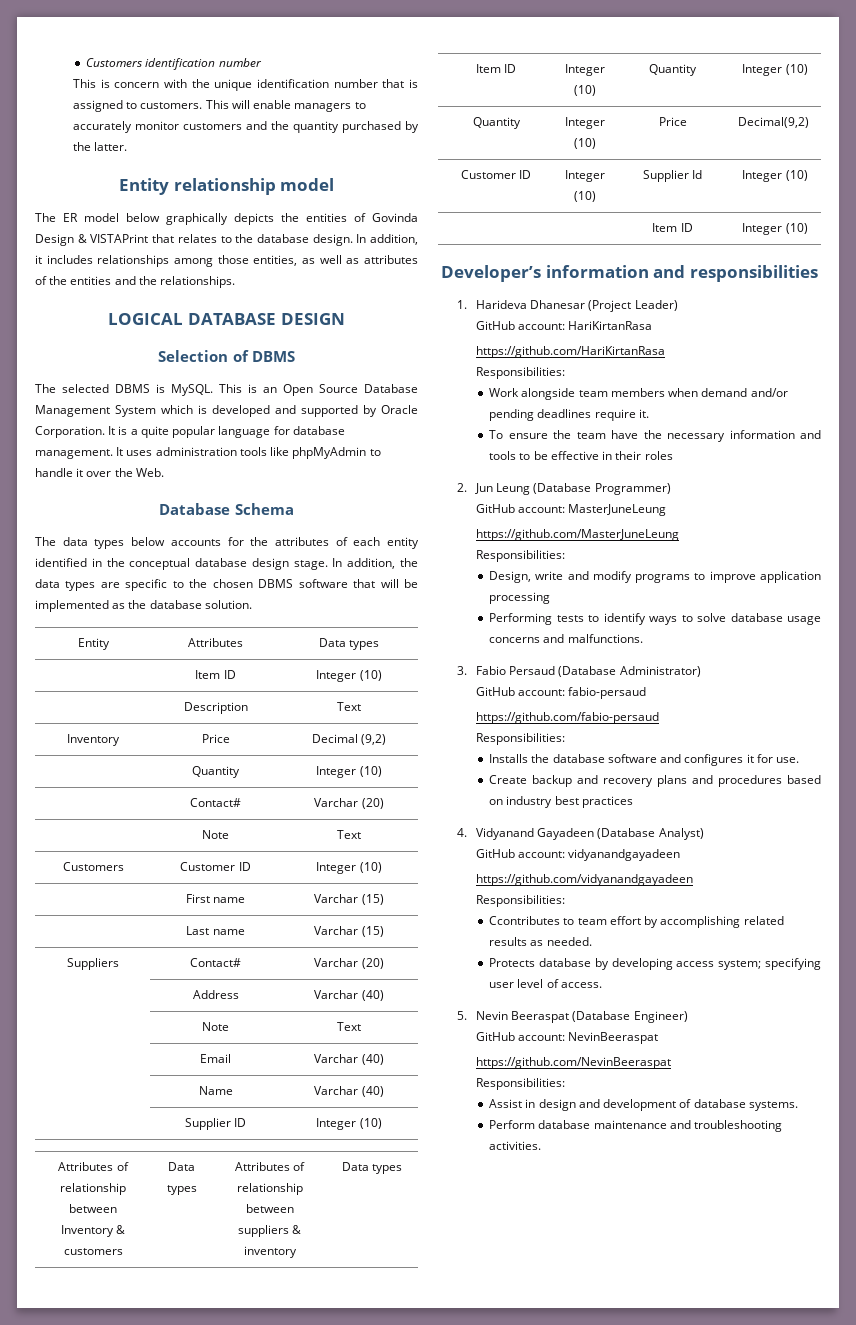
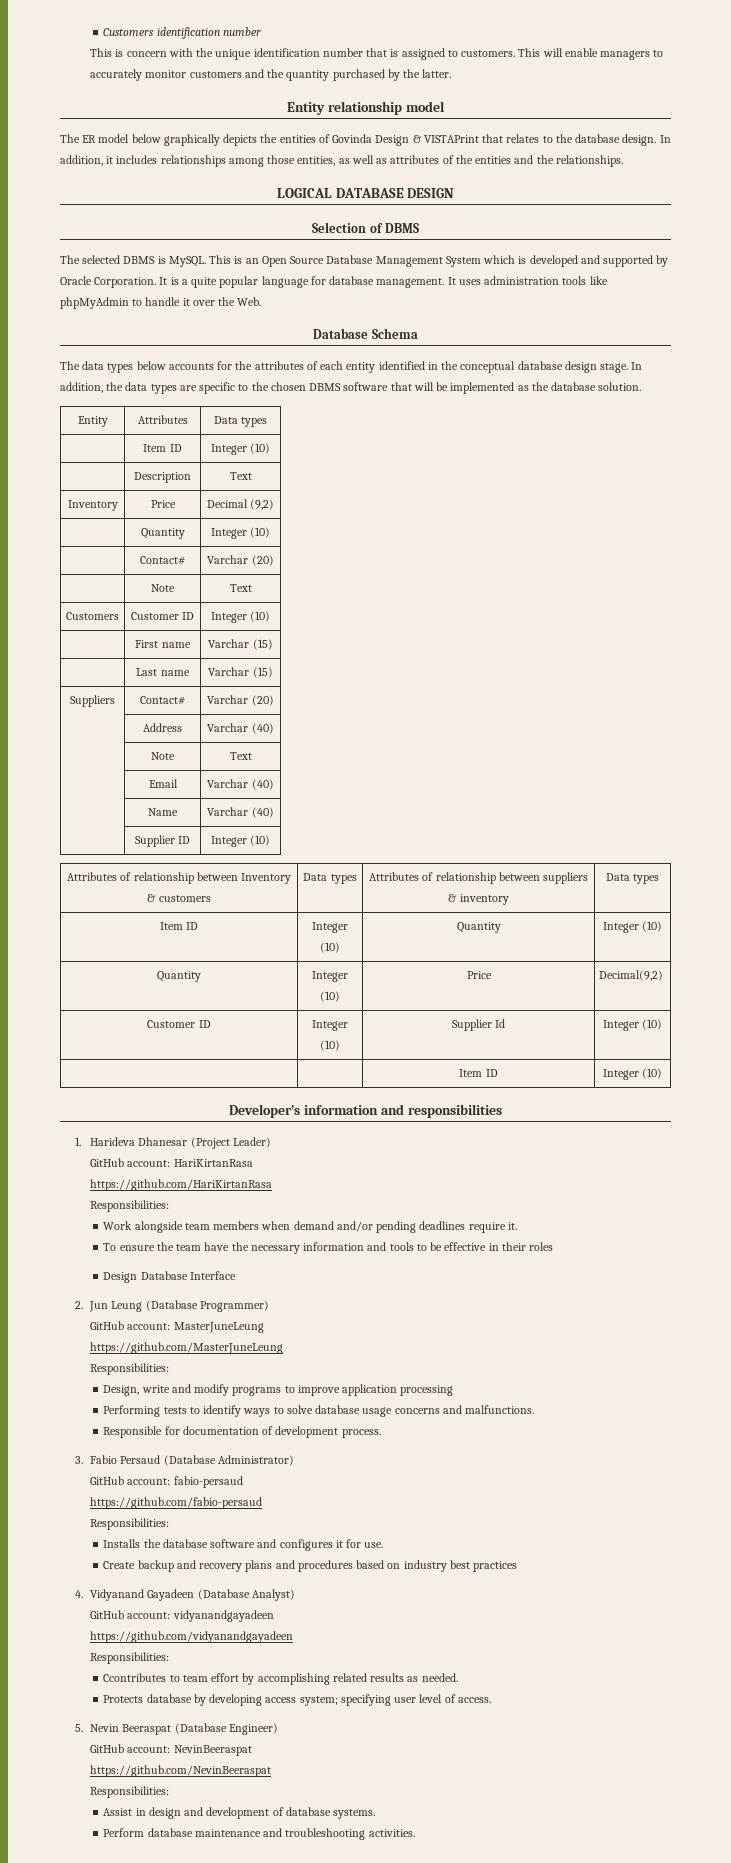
+ Design Database Interface
+ Responsible for documentation of development process.

